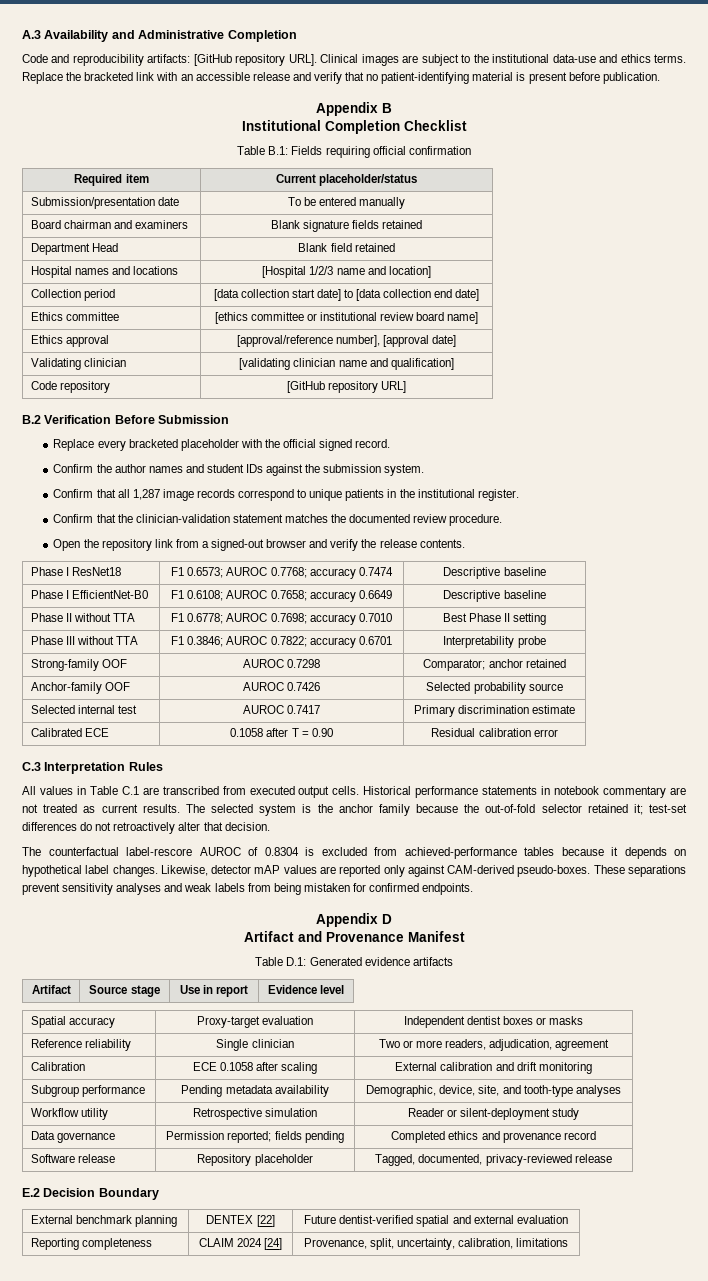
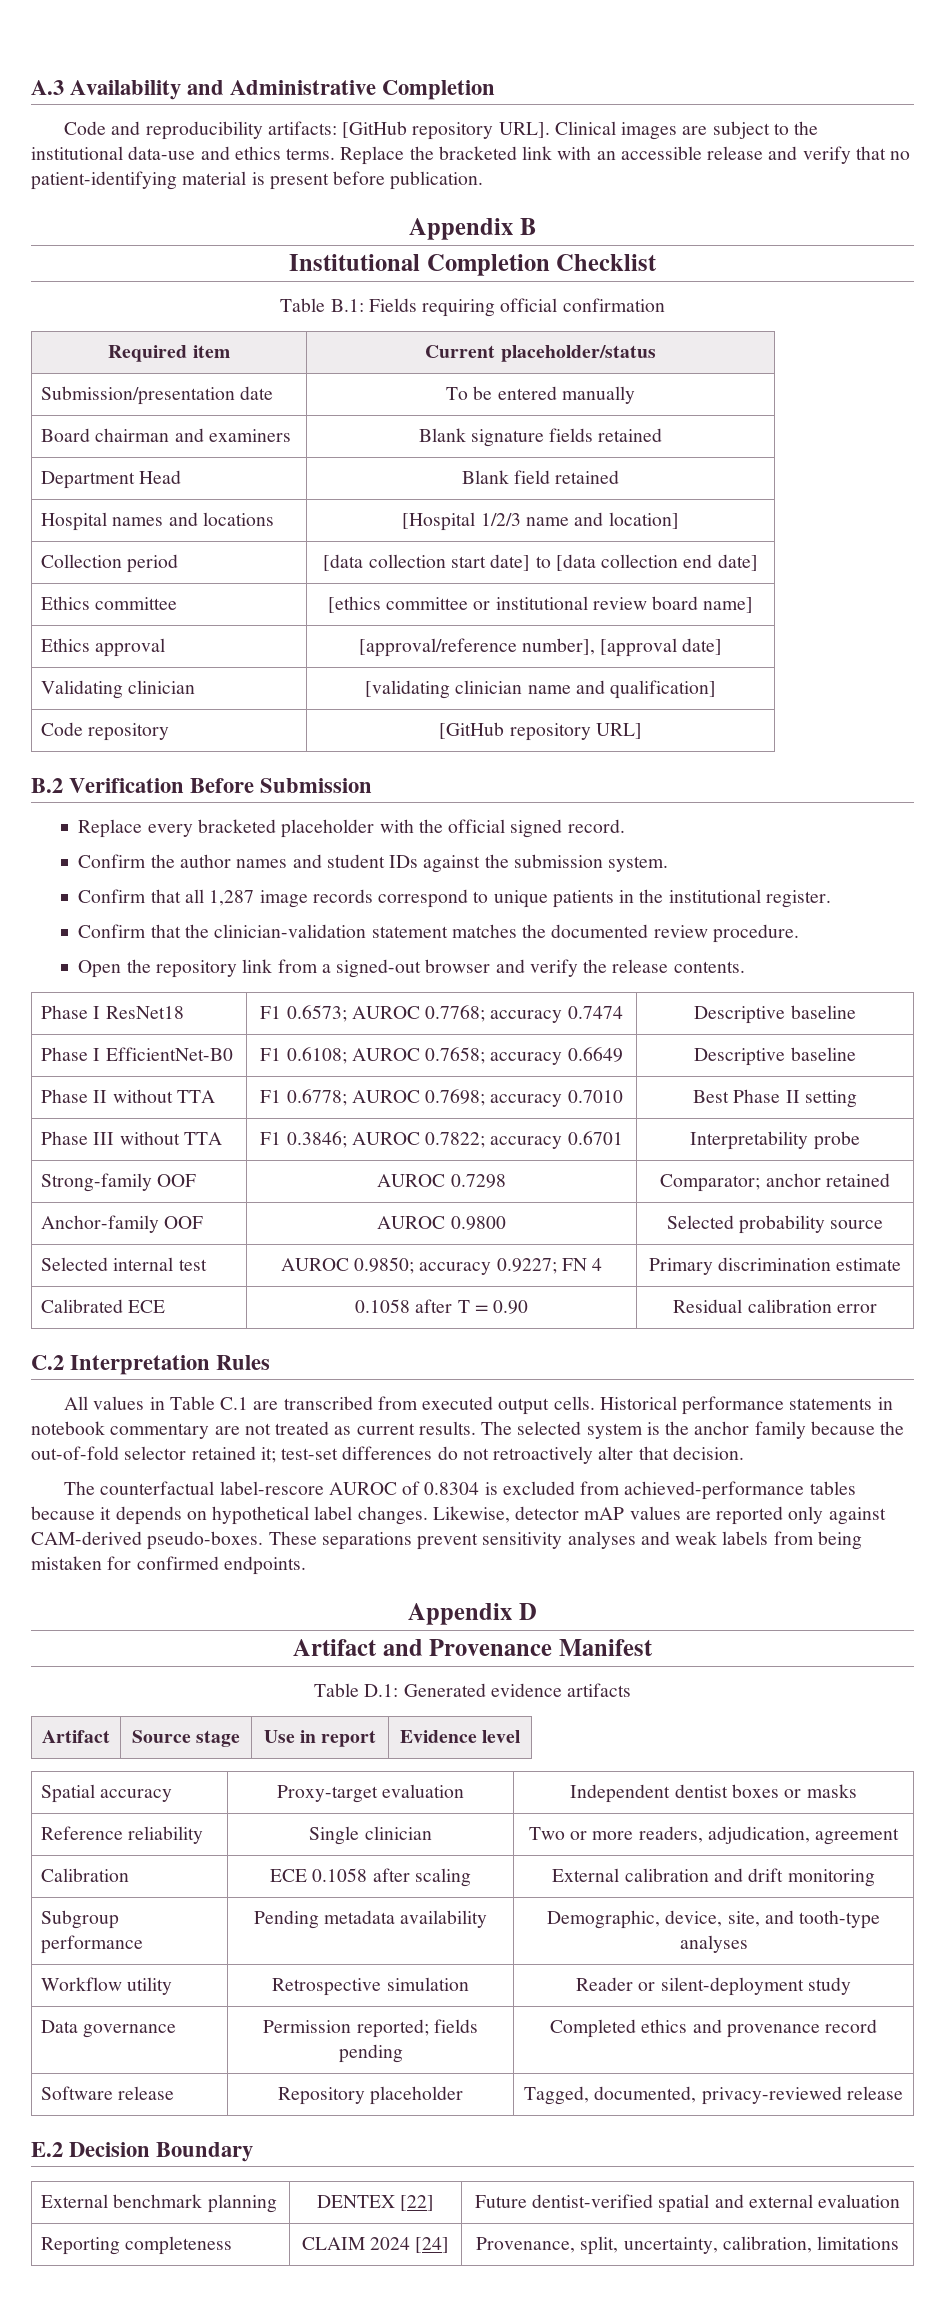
- Anchor-family OOF | AUROC 0.7426 | Selected probability source
+ Anchor-family OOF | AUROC 0.9800 | Selected probability source
- Selected internal test | AUROC 0.7417 | Primary discrimination estimate
+ Selected internal test | AUROC 0.9850; accuracy 0.9227; FN 4 | Primary discrimination estimate
- C.3 Interpretation Rules
+ C.2 Interpretation Rules

